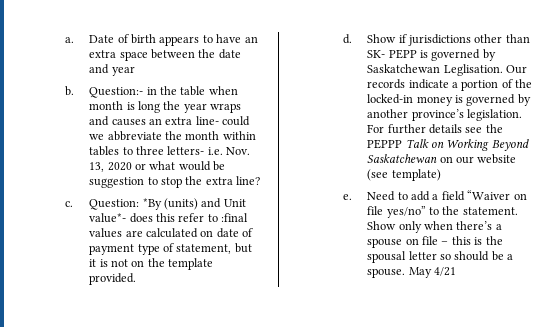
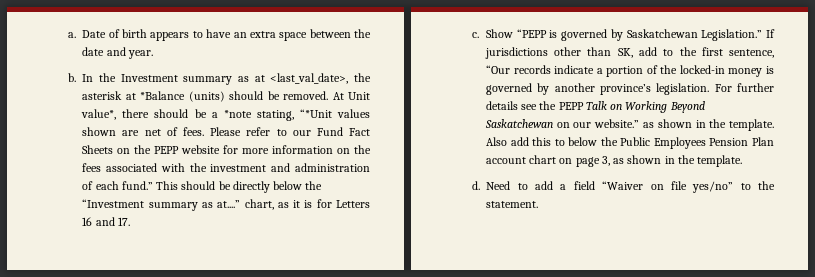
- Date of birth appears to have an extra space between the date and year
+ Date of birth appears to have an extra space between the date and year.
- Question:- in the table when month is long the year wraps and causes an extra line- could we abbreviate the month within tables to three letters- i.e. Nov. 13, 2020 or what would be suggestion to stop the extra line?
- c. Question: *By (units) and Unit value*- does this refer to :final values are calculated on date of payment type of statement, but it is not on the template provided.
- d. Show if jurisdictions other than SK- PEPP is governed by Saskatchewan Leglisation. Our records indicate a portion of the locked-in money is governed by another province’s legislation.
+ In the Investment summary as at <last_val_date>, the asterisk at *Balance (units) should be removed. At Unit value*, there should be a *note stating, “*Unit values shown are net of fees. Please refer to our Fund Fact Sheets on the PEPP website for more information on the fees associated with the investment and administration of each fund.” This should be directly below the “Investment summary as at....” chart, as it is for Letters 16 and 17.
+ c. Show “PEPP is governed by Saskatchewan Legislation.” If jurisdictions other than SK, add to the first sentence, “Our records indicate a portion of the locked-in money is governed by another province’s legislation.
- For further details see the PEPPP Talk on Working Beyond Saskatchewan on our website (see template)
- e.
+ For further details see the PEPP Talk on Working Beyond Saskatchewan on our website.” as shown in the template. Also add this to below the Public Employees Pension Plan account chart on page 3, as shown in the template.
+ d.
- Show only when there’s a spouse on file – this is the spousal letter so should be a spouse. May 4/21

